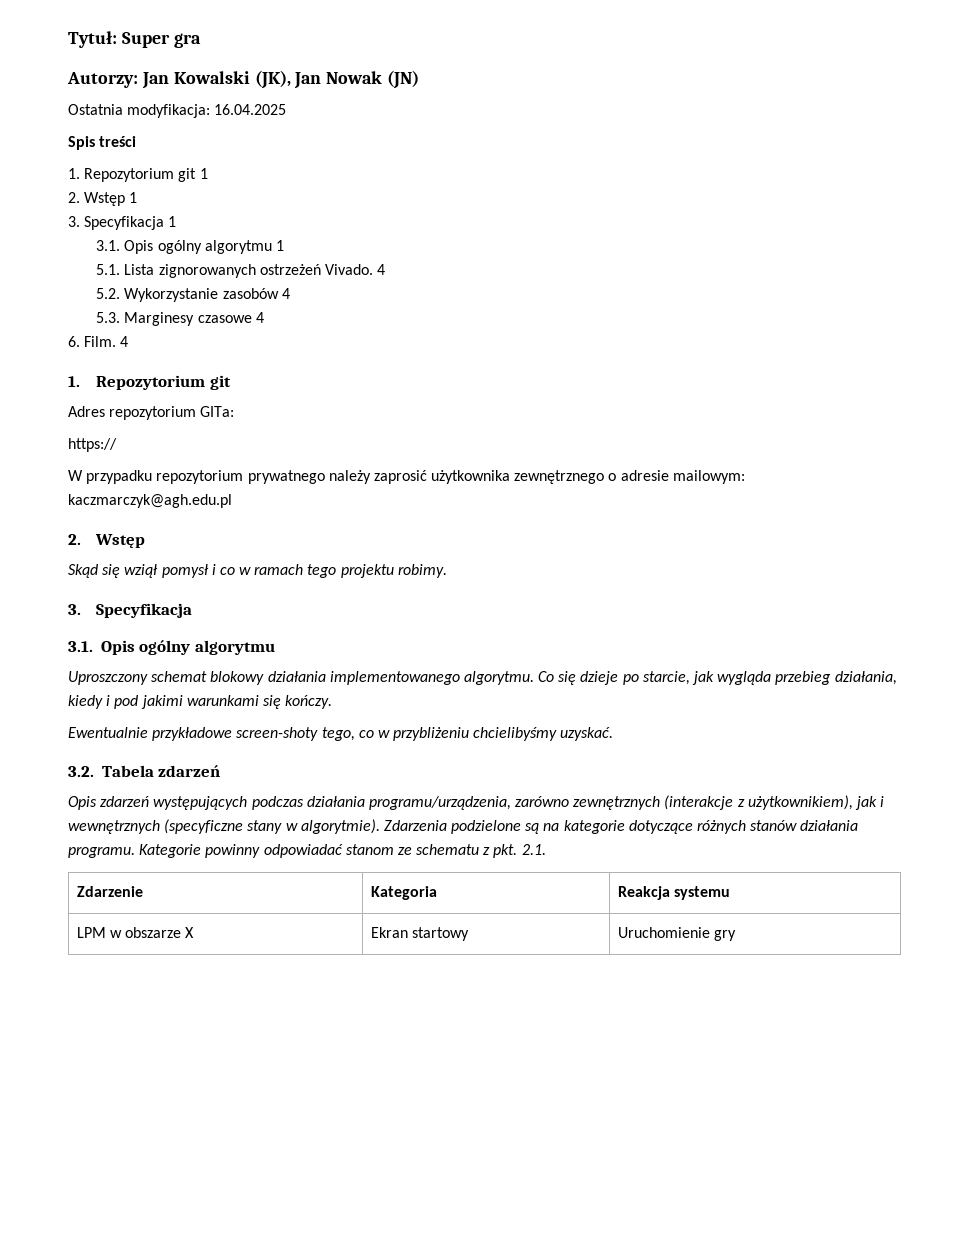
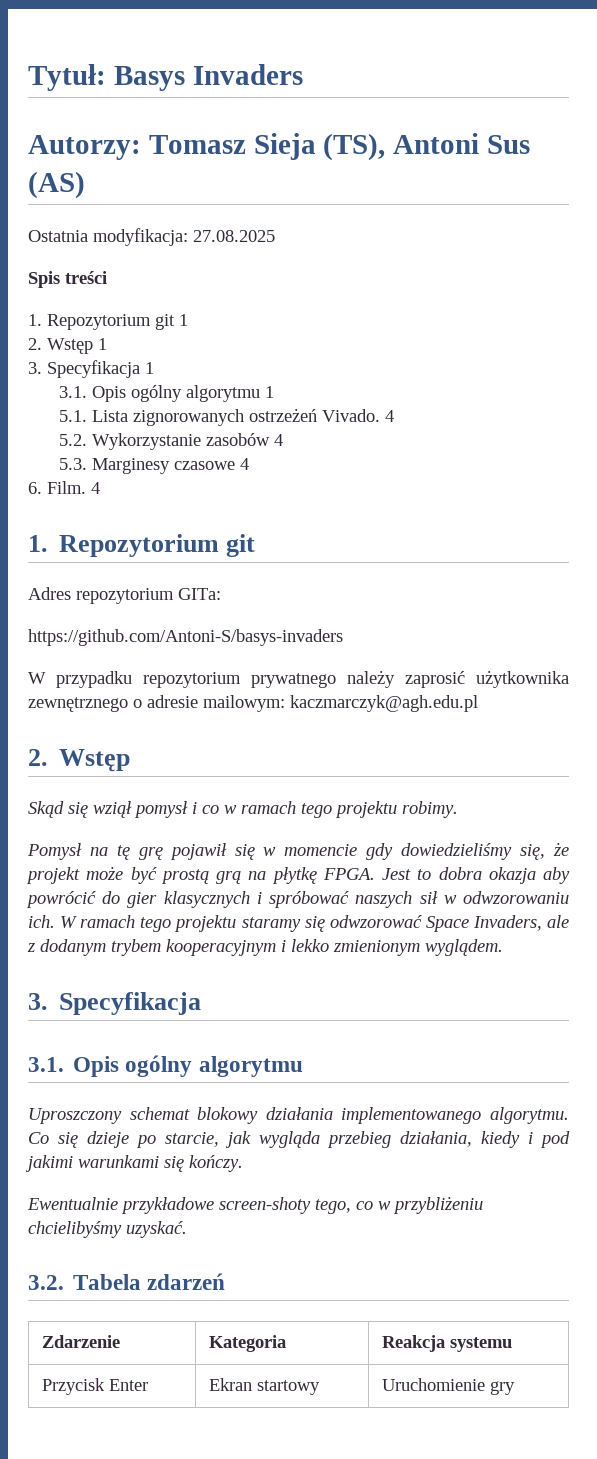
- Tytuł: Super gra
+ Tytuł: Basys Invaders
- Autorzy: Jan Kowalski (JK), Jan Nowak (JN)
+ Autorzy: Tomasz Sieja (TS), Antoni Sus (AS)
- Ostatnia modyfikacja: 16.04.2025
+ Ostatnia modyfikacja: 27.08.2025
- https://
+ https://github.com/Antoni-S/basys-invaders
+ Pomysł na tę grę pojawił się w momencie gdy dowiedzieliśmy się, że projekt może być prostą grą na płytkę FPGA. Jest to dobra okazja aby powrócić do gier klasycznych i spróbować naszych sił w odwzorowaniu ich. W ramach tego projektu staramy się odwzorować Space Invaders, ale z dodanym trybem kooperacyjnym i lekko zmienionym wyglądem.
- Opis zdarzeń występujących podczas działania programu/urządzenia, zarówno zewnętrznych (interakcje z użytkownikiem), jak i wewnętrznych (specyficzne stany w algorytmie). Zdarzenia podzielone są na kategorie dotyczące różnych stanów działania programu. Kategorie powinny odpowiadać stanom ze schematu z pkt. 2.1.
- LPM w obszarze X | Ekran startowy | Uruchomienie gry
+ Przycisk Enter | Ekran startowy | Uruchomienie gry

